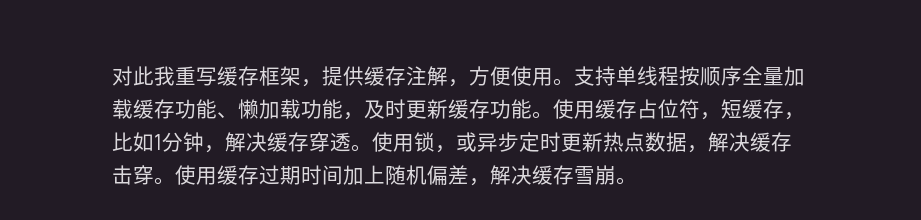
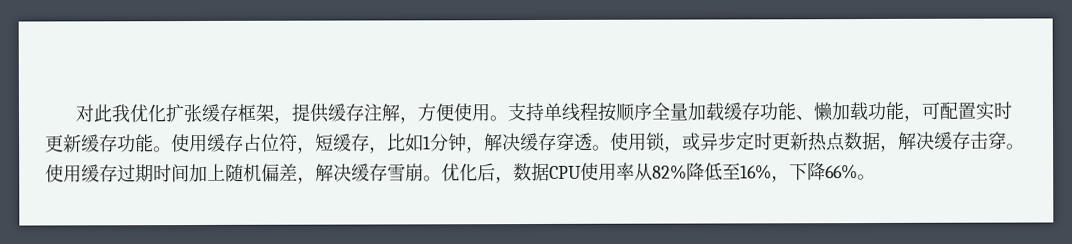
- 对此我重写缓存框架，提供缓存注解，方便使用。
+ 对此我优化扩张缓存框架，提供缓存注解，方便使用。
- 支持单线程按顺序全量加载缓存功能、懒加载功能，及时更新缓存功能。
+ 支持单线程按顺序全量加载缓存功能、懒加载功能，可配置实时更新缓存功能。
+ 优化后，数据CPU使用率从82%降低至16%，下降66%。

